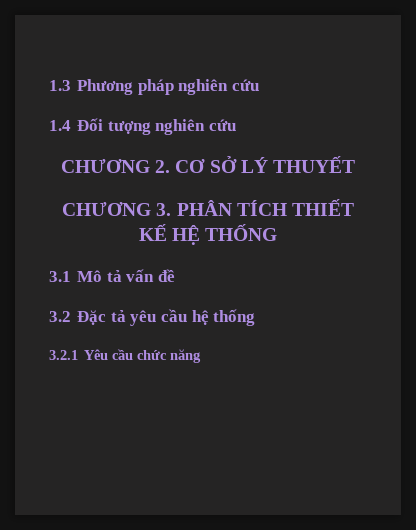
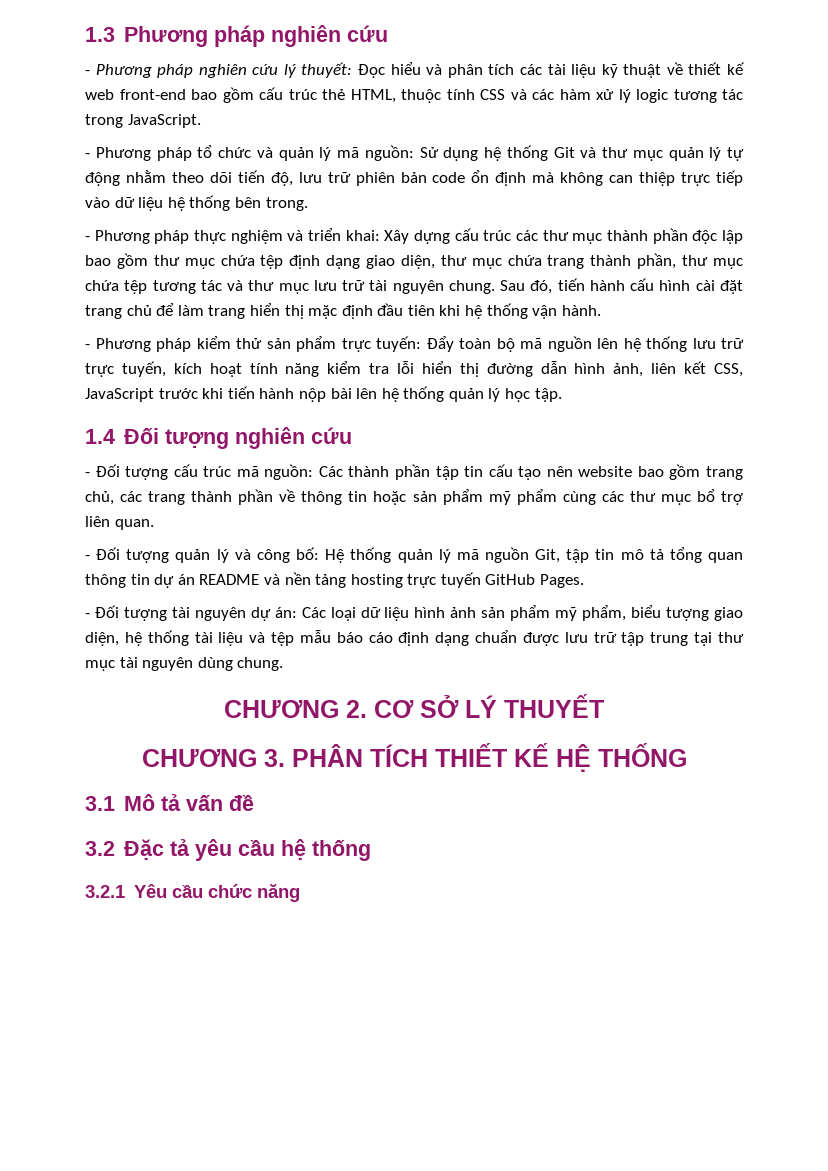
+ - Phương pháp nghiên cứu lý thuyết: Đọc hiểu và phân tích các tài liệu kỹ thuật về thiết kế web front-end bao gồm cấu trúc thẻ HTML, thuộc tính CSS và các hàm xử lý logic tương tác trong JavaScript.
+ - Phương pháp tổ chức và quản lý mã nguồn: Sử dụng hệ thống Git và thư mục quản lý tự động nhằm theo dõi tiến độ, lưu trữ phiên bản code ổn định mà không can thiệp trực tiếp vào dữ liệu hệ thống bên trong.
+ - Phương pháp thực nghiệm và triển khai: Xây dựng cấu trúc các thư mục thành phần độc lập bao gồm thư mục chứa tệp định dạng giao diện, thư mục chứa trang thành phần, thư mục chứa tệp tương tác và thư mục lưu trữ tài nguyên chung. Sau đó, tiến hành cấu hình cài đặt trang chủ để làm trang hiển thị mặc định đầu tiên khi hệ thống vận hành.
+ - Phương pháp kiểm thử sản phẩm trực tuyến: Đẩy toàn bộ mã nguồn lên hệ thống lưu trữ trực tuyến, kích hoạt tính năng kiểm tra lỗi hiển thị đường dẫn hình ảnh, liên kết CSS, JavaScript trước khi tiến hành nộp bài lên hệ thống quản lý học tập.
+ - Đối tượng cấu trúc mã nguồn: Các thành phần tập tin cấu tạo nên website bao gồm trang chủ, các trang thành phần về thông tin hoặc sản phẩm mỹ phẩm cùng các thư mục bổ trợ liên quan.
+ - Đối tượng quản lý và công bố: Hệ thống quản lý mã nguồn Git, tập tin mô tả tổng quan thông tin dự án README và nền tảng hosting trực tuyến GitHub Pages.
+ - Đối tượng tài nguyên dự án: Các loại dữ liệu hình ảnh sản phẩm mỹ phẩm, biểu tượng giao diện, hệ thống tài liệu và tệp mẫu báo cáo định dạng chuẩn được lưu trữ tập trung tại thư mục tài nguyên dùng chung.

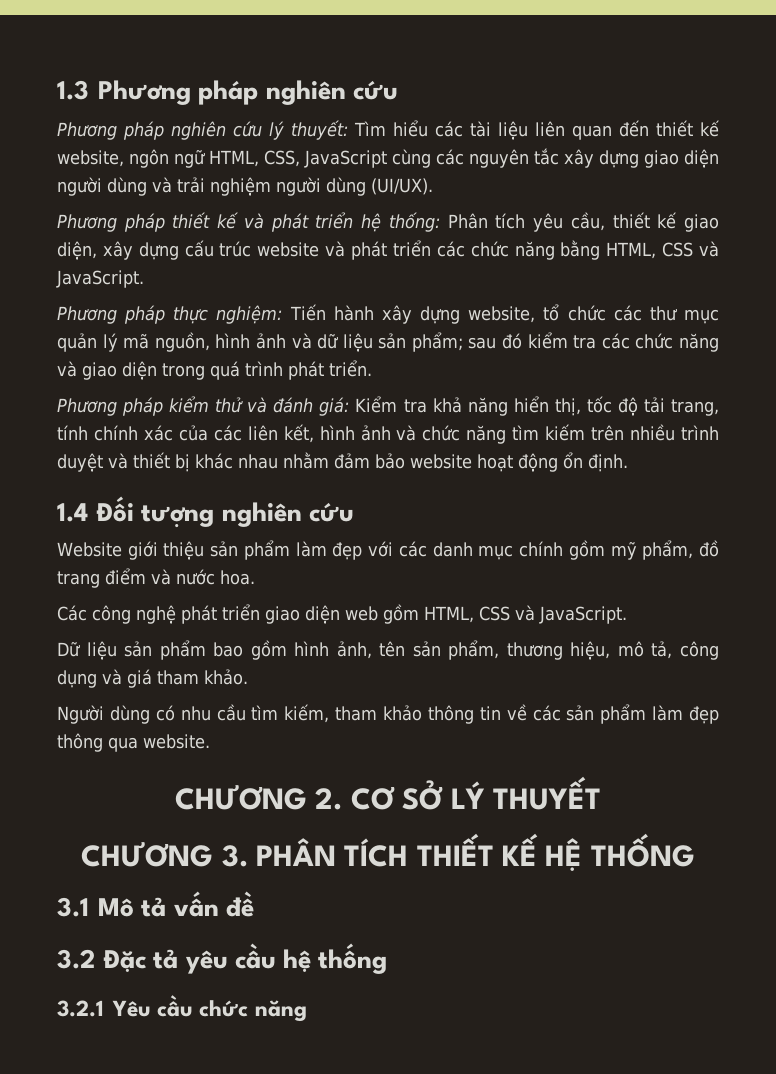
- - Phương pháp nghiên cứu lý thuyết: Đọc hiểu và phân tích các tài liệu kỹ thuật về thiết kế web front-end bao gồm cấu trúc thẻ HTML, thuộc tính CSS và các hàm xử lý logic tương tác trong JavaScript.
- - Phương pháp tổ chức và quản lý mã nguồn: Sử dụng hệ thống Git và thư mục quản lý tự động nhằm theo dõi tiến độ, lưu trữ phiên bản code ổn định mà không can thiệp trực tiếp vào dữ liệu hệ thống bên trong.
- - Phương pháp thực nghiệm và triển khai: Xây dựng cấu trúc các thư mục thành phần độc lập bao gồm thư mục chứa tệp định dạng giao diện, thư mục chứa trang thành phần, thư mục chứa tệp tương tác và thư mục lưu trữ tài nguyên chung. Sau đó, tiến hành cấu hình cài đặt trang chủ để làm trang hiển thị mặc định đầu tiên khi hệ thống vận hành.
- - Phương pháp kiểm thử sản phẩm trực tuyến: Đẩy toàn bộ mã nguồn lên hệ thống lưu trữ trực tuyến, kích hoạt tính năng kiểm tra lỗi hiển thị đường dẫn hình ảnh, liên kết CSS, JavaScript trước khi tiến hành nộp bài lên hệ thống quản lý học tập.
+ Phương pháp nghiên cứu lý thuyết: Tìm hiểu các tài liệu liên quan đến thiết kế website, ngôn ngữ HTML, CSS, JavaScript cùng các nguyên tắc xây dựng giao diện người dùng và trải nghiệm người dùng (UI/UX).
+ Phương pháp thiết kế và phát triển hệ thống: Phân tích yêu cầu, thiết kế giao diện, xây dựng cấu trúc website và phát triển các chức năng bằng HTML, CSS và JavaScript.
+ Phương pháp thực nghiệm: Tiến hành xây dựng website, tổ chức các thư mục quản lý mã nguồn, hình ảnh và dữ liệu sản phẩm; sau đó kiểm tra các chức năng và giao diện trong quá trình phát triển.
+ Phương pháp kiểm thử và đánh giá: Kiểm tra khả năng hiển thị, tốc độ tải trang, tính chính xác của các liên kết, hình ảnh và chức năng tìm kiếm trên nhiều trình duyệt và thiết bị khác nhau nhằm đảm bảo website hoạt động ổn định.
- - Đối tượng cấu trúc mã nguồn: Các thành phần tập tin cấu tạo nên website bao gồm trang chủ, các trang thành phần về thông tin hoặc sản phẩm mỹ phẩm cùng các thư mục bổ trợ liên quan.
- - Đối tượng quản lý và công bố: Hệ thống quản lý mã nguồn Git, tập tin mô tả tổng quan thông tin dự án README và nền tảng hosting trực tuyến GitHub Pages.
- - Đối tượng tài nguyên dự án: Các loại dữ liệu hình ảnh sản phẩm mỹ phẩm, biểu tượng giao diện, hệ thống tài liệu và tệp mẫu báo cáo định dạng chuẩn được lưu trữ tập trung tại thư mục tài nguyên dùng chung.
+ Website giới thiệu sản phẩm làm đẹp với các danh mục chính gồm mỹ phẩm, đồ trang điểm và nước hoa.
+ Các công nghệ phát triển giao diện web gồm HTML, CSS và JavaScript.
+ Dữ liệu sản phẩm bao gồm hình ảnh, tên sản phẩm, thương hiệu, mô tả, công dụng và giá tham khảo.
+ Người dùng có nhu cầu tìm kiếm, tham khảo thông tin về các sản phẩm làm đẹp thông qua website.

